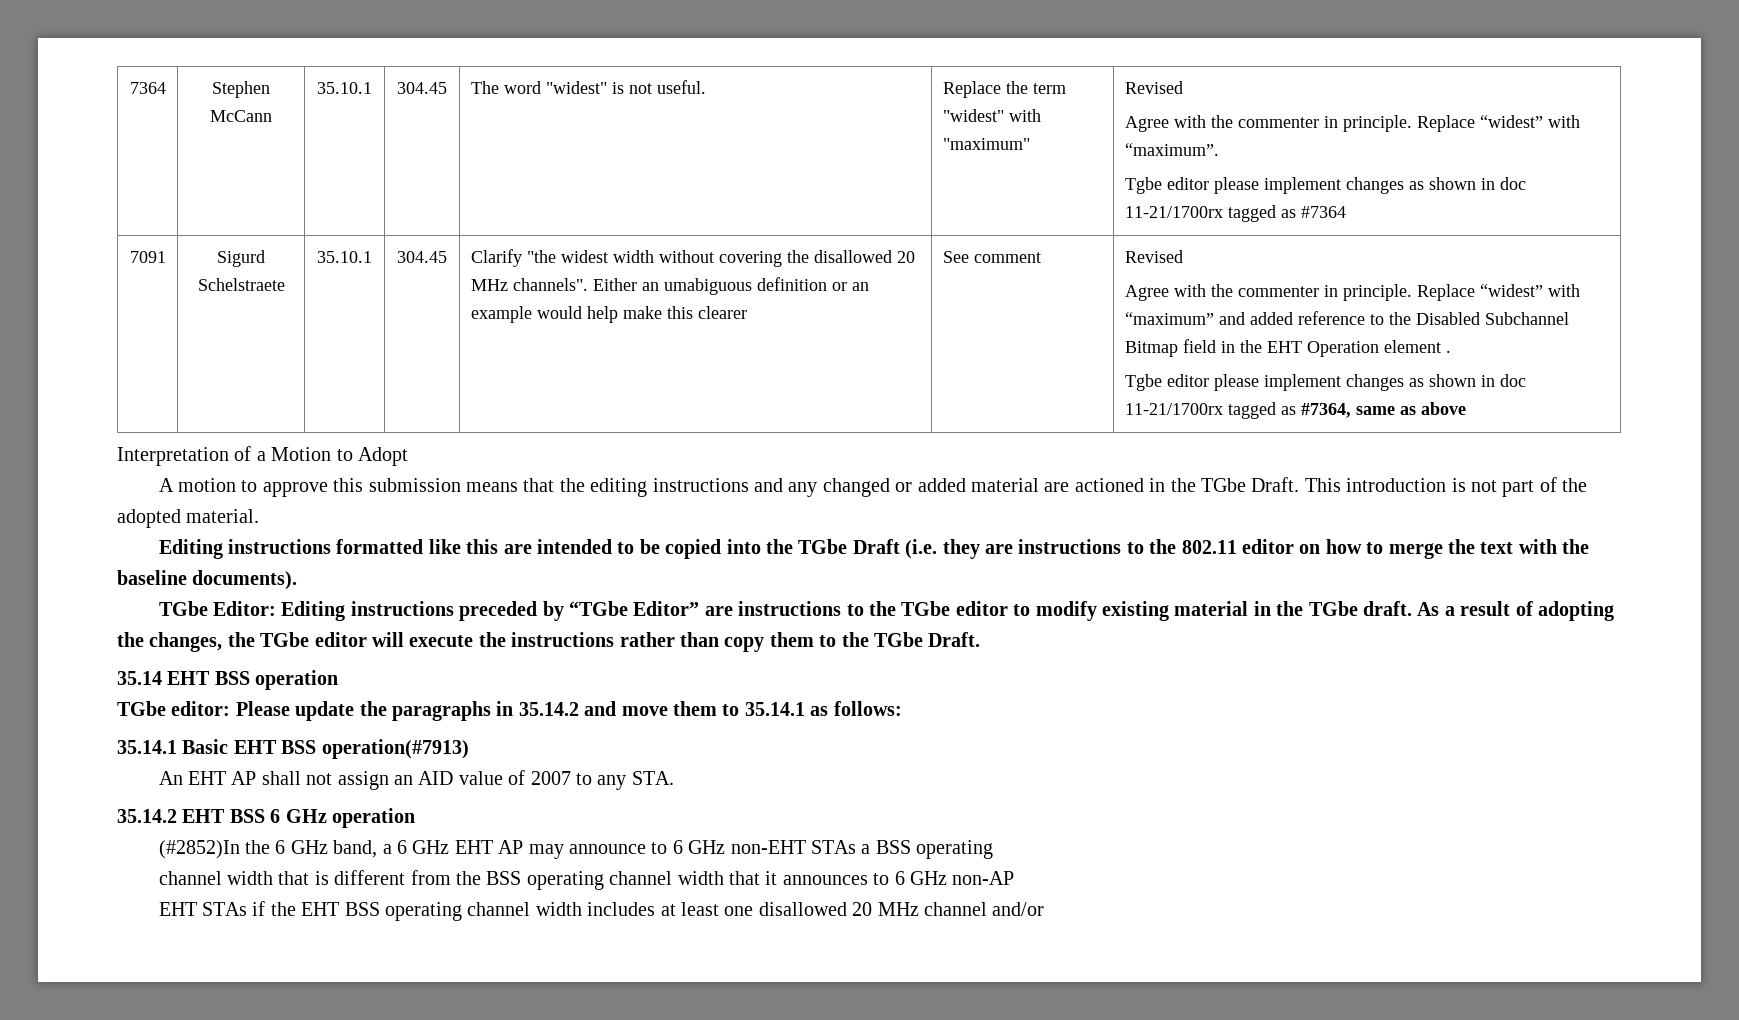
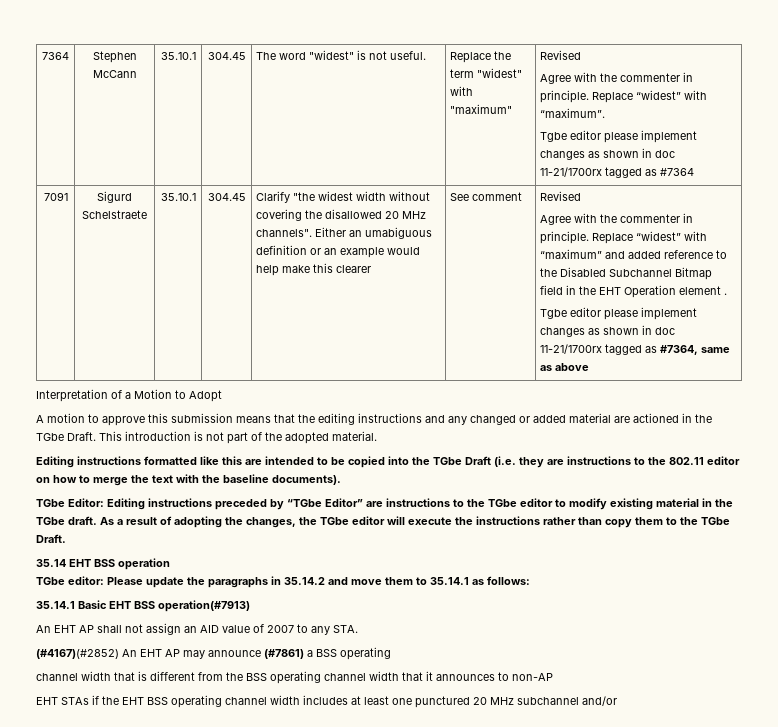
- 35.14.2 EHT BSS 6 GHz operation
- (#2852)In the 6 GHz band, a 6 GHz EHT AP may announce to 6 GHz non-EHT STAs a BSS operating
+ (#4167)(#2852) An EHT AP may announce (#7861) a BSS operating
- channel width that is different from the BSS operating channel width that it announces to 6 GHz non-AP
+ channel width that is different from the BSS operating channel width that it announces to non-AP
- EHT STAs if the EHT BSS operating channel width includes at least one disallowed 20 MHz channel and/or
+ EHT STAs if the EHT BSS operating channel width includes at least one punctured 20 MHz subchannel and/or

